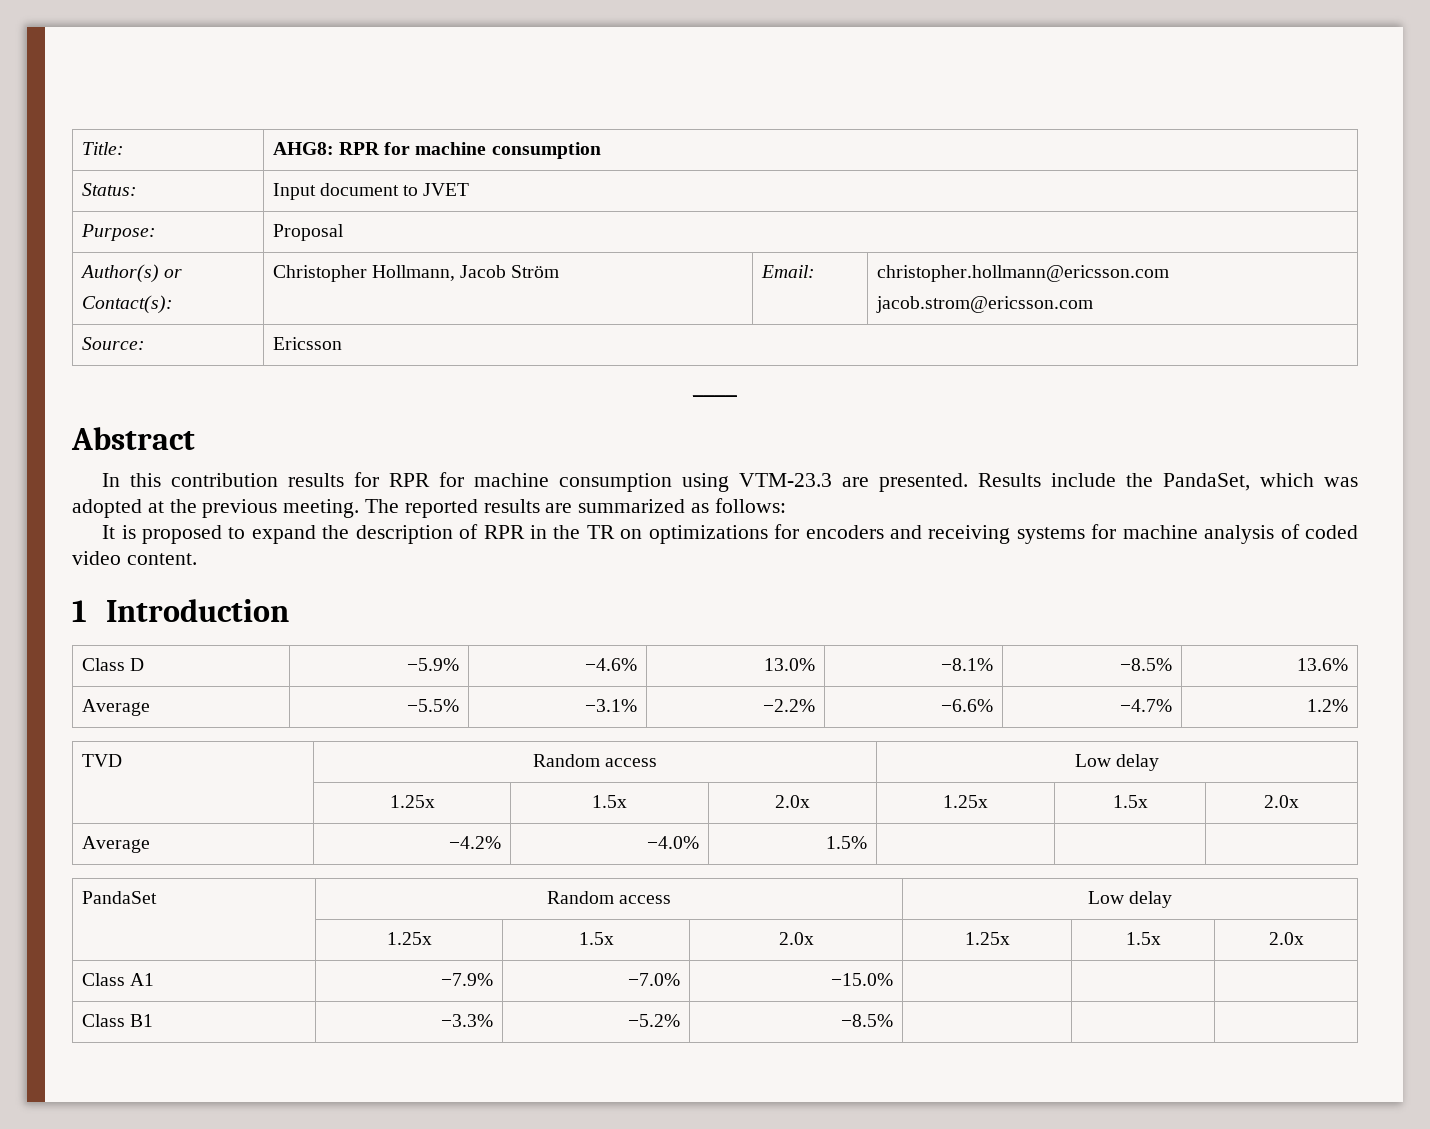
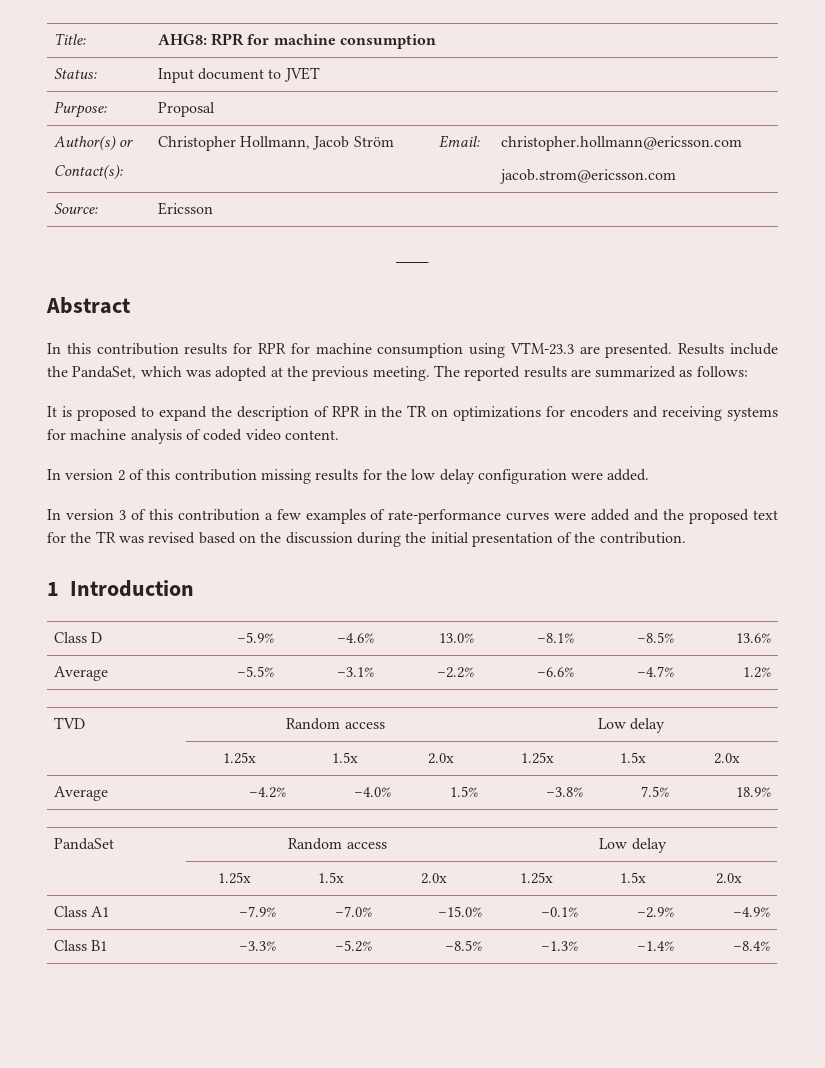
+ In version 2 of this contribution missing results for the low delay configuration were added.
+ In version 3 of this contribution a few examples of rate-performance curves were added and the proposed text for the TR was revised based on the discussion during the initial presentation of the contribution.
- Average | −4.2% | −4.0% | 1.5% | | |
+ Average | −4.2% | −4.0% | 1.5% | −3.8% | 7.5% | 18.9%
- Class A1 | −7.9% | −7.0% | −15.0% | | |
+ Class A1 | −7.9% | −7.0% | −15.0% | −0.1% | −2.9% | −4.9%
- Class B1 | −3.3% | −5.2% | −8.5% | | |
+ Class B1 | −3.3% | −5.2% | −8.5% | −1.3% | −1.4% | −8.4%

